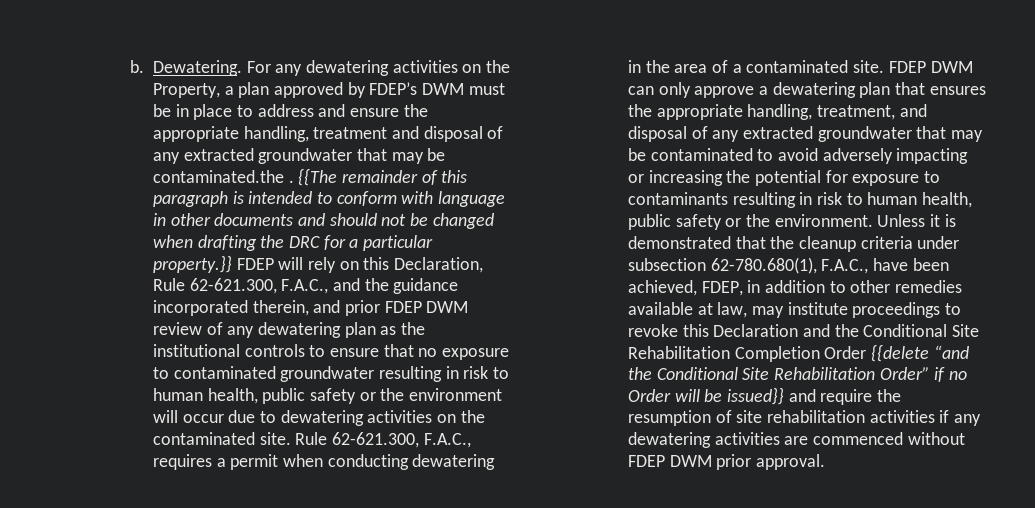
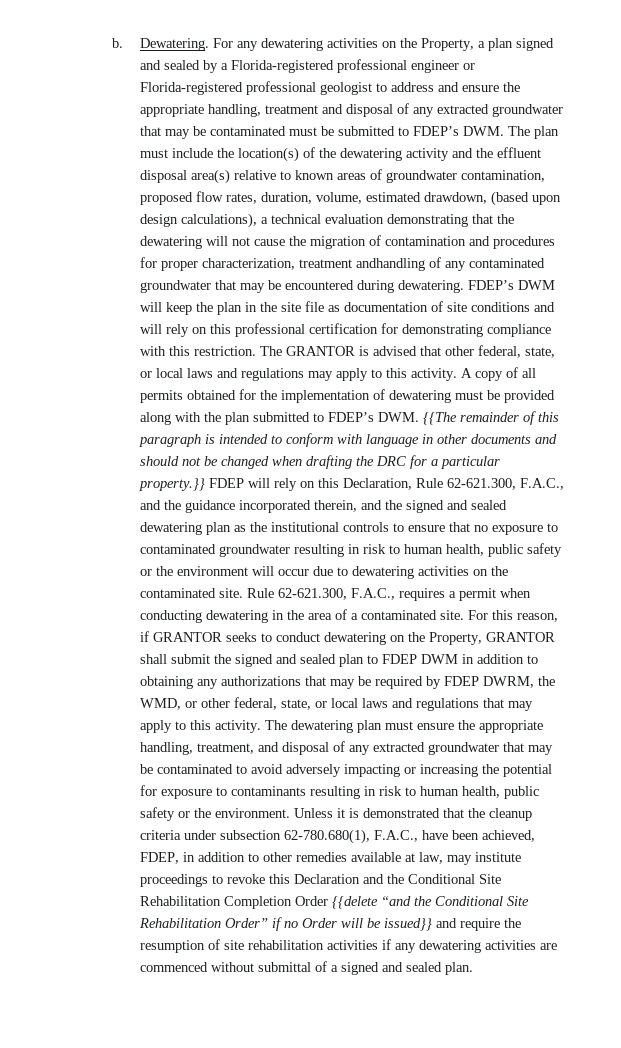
- For any dewatering activities on the Property, a plan approved by FDEP’s DWM must be in place to address and ensure the appropriate handling, treatment and disposal of any extracted groundwater that may be contaminated.the . {{The remainder of this paragraph is intended to conform with language in other documents and should not be changed when drafting the DRC for a particular property.}} FDEP will rely on this Declaration, Rule 62-621.300, F.A.C., and the guidance incorporated therein, and prior FDEP DWM review of any dewatering plan as the institutional controls to ensure that no exposure to contaminated groundwater resulting in risk to human health, public safety or the environment will occur due to dewatering activities on the contaminated site.
+ For any dewatering activities on the Property, a plan signed and sealed by a Florida-registered professional engineer or Florida-registered professional geologist to address and ensure the appropriate handling, treatment and disposal of any extracted groundwater that may be contaminated must be submitted to FDEP’s DWM. The plan must include the location(s) of the dewatering activity and the effluent disposal area(s) relative to known areas of groundwater contamination, proposed flow rates, duration, volume, estimated drawdown, (based upon design calculations), a technical evaluation demonstrating that the dewatering will not cause the migration of contamination and procedures for proper characterization, treatment andhandling of any contaminated groundwater that may be encountered during dewatering. FDEP’s DWM will keep the plan in the site file as documentation of site conditions and will rely on this professional certification for demonstrating compliance with this restriction. The GRANTOR is advised that other federal, state, or local laws and regulations may apply to this activity. A copy of all permits obtained for the implementation of dewatering must be provided along with the plan submitted to FDEP’s DWM. {{The remainder of this paragraph is intended to conform with language in other documents and should not be changed when drafting the DRC for a particular property.}} FDEP will rely on this Declaration, Rule 62-621.300, F.A.C., and the guidance incorporated therein, and the signed and sealed dewatering plan as the institutional controls to ensure that no exposure to contaminated groundwater resulting in risk to human health, public safety or the environment will occur due to dewatering activities on the contaminated site.
- FDEP DWM can only approve a dewatering plan that ensures the appropriate handling, treatment, and disposal of any extracted groundwater that may be contaminated to avoid adversely impacting or increasing the potential for exposure to contaminants resulting in risk to human health, public safety or the environment.
+ For this reason, if GRANTOR seeks to conduct dewatering on the Property, GRANTOR shall submit the signed and sealed plan to FDEP DWM in addition to obtaining any authorizations that may be required by FDEP DWRM, the WMD, or other federal, state, or local laws and regulations that may apply to this activity. The dewatering plan must ensure the appropriate handling, treatment, and disposal of any extracted groundwater that may be contaminated to avoid adversely impacting or increasing the potential for exposure to contaminants resulting in risk to human health, public safety or the environment.
- Unless it is demonstrated that the cleanup criteria under subsection 62-780.680(1), F.A.C., have been achieved, FDEP, in addition to other remedies available at law, may institute proceedings to revoke this Declaration and the Conditional Site Rehabilitation Completion Order {{delete “and the Conditional Site Rehabilitation Order” if no Order will be issued}} and require the resumption of site rehabilitation activities if any dewatering activities are commenced without FDEP DWM prior approval.
+ Unless it is demonstrated that the cleanup criteria under subsection 62-780.680(1), F.A.C., have been achieved, FDEP, in addition to other remedies available at law, may institute proceedings to revoke this Declaration and the Conditional Site Rehabilitation Completion Order {{delete “and the Conditional Site Rehabilitation Order” if no Order will be issued}} and require the resumption of site rehabilitation activities if any dewatering activities are commenced without submittal of a signed and sealed plan.

